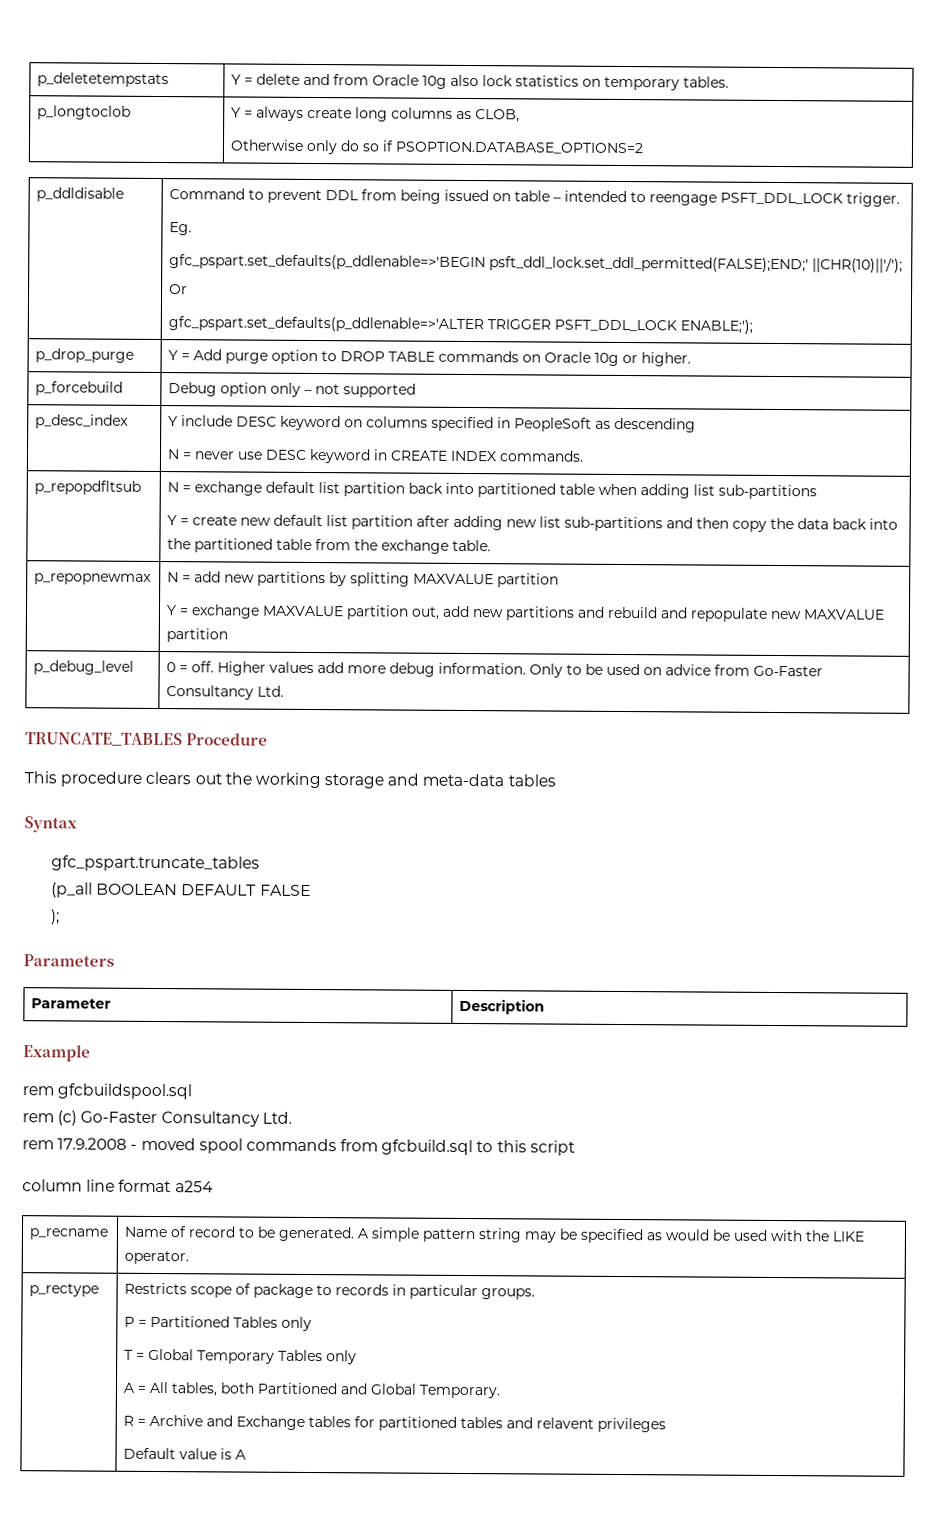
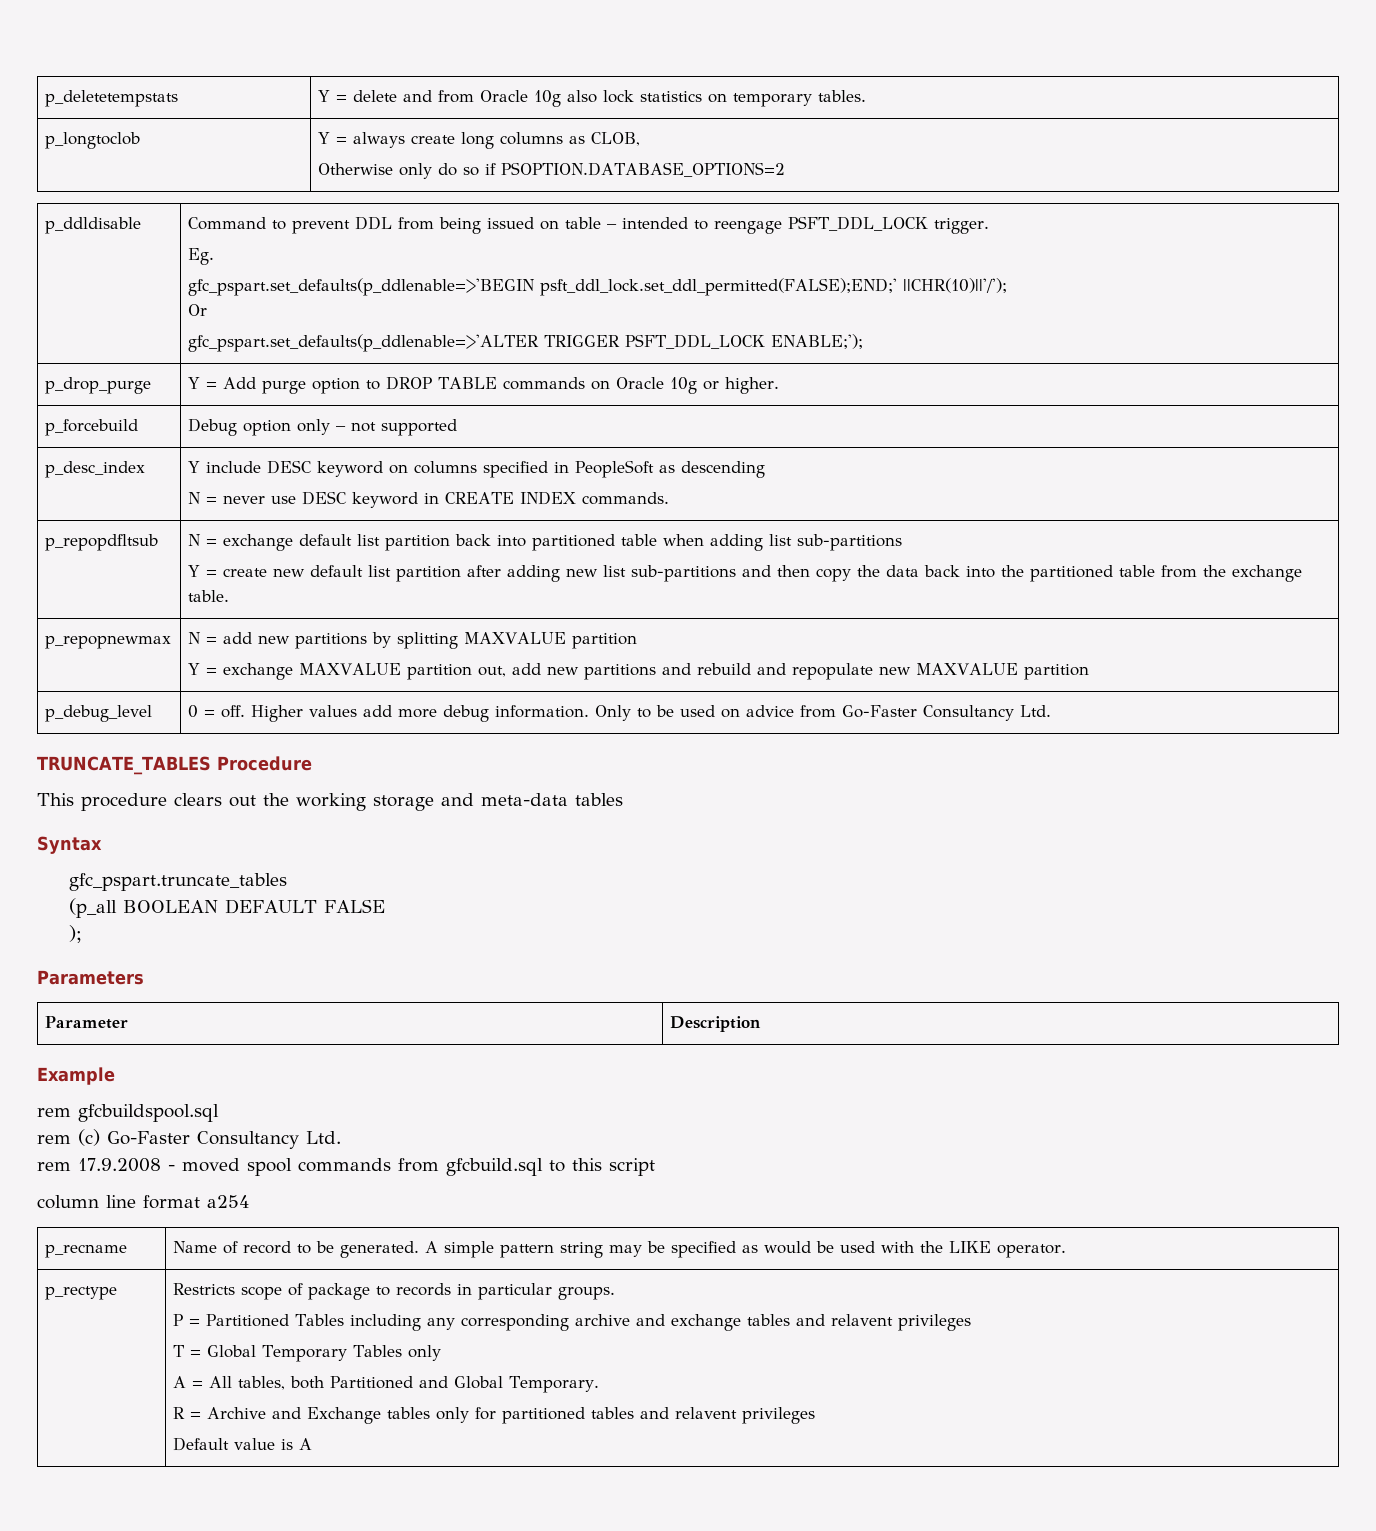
- P = Partitioned Tables only
+ P = Partitioned Tables including any corresponding archive and exchange tables and relavent privileges
- R = Archive and Exchange tables for partitioned tables and relavent privileges
+ R = Archive and Exchange tables only for partitioned tables and relavent privileges

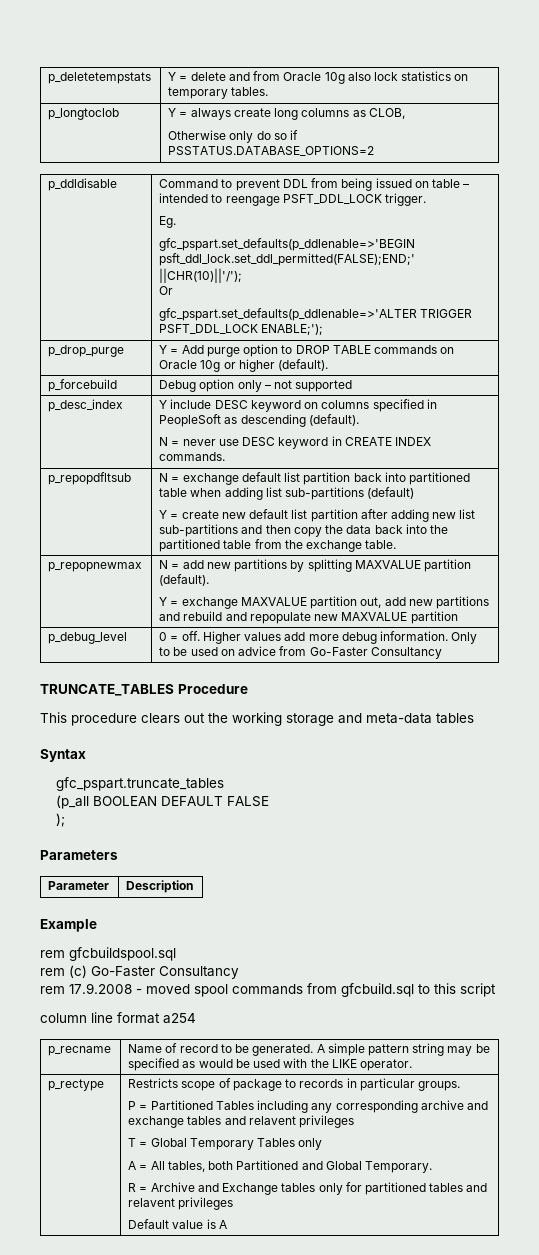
  p_longtoclob | Y = always create long columns as CLOB,
- Otherwise only do so if PSOPTION.DATABASE_OPTIONS=2
+ Otherwise only do so if PSSTATUS.DATABASE_OPTIONS=2
- p_drop_purge | Y = Add purge option to DROP TABLE commands on Oracle 10g or higher.
+ p_drop_purge | Y = Add purge option to DROP TABLE commands on Oracle 10g or higher (default).
- p_desc_index | Y include DESC keyword on columns specified in PeopleSoft as descending
+ p_desc_index | Y include DESC keyword on columns specified in PeopleSoft as descending (default).
- N = exchange default list partition back into partitioned table when adding list sub-partitions
+ N = exchange default list partition back into partitioned table when adding list sub-partitions (default)
- p_repopnewmax | N = add new partitions by splitting MAXVALUE partition
+ p_repopnewmax | N = add new partitions by splitting MAXVALUE partition (default).
- p_debug_level | 0 = off. Higher values add more debug information. Only to be used on advice from Go-Faster Consultancy Ltd.
+ p_debug_level | 0 = off. Higher values add more debug information. Only to be used on advice from Go-Faster Consultancy
- rem (c) Go-Faster Consultancy Ltd.
+ rem (c) Go-Faster Consultancy

